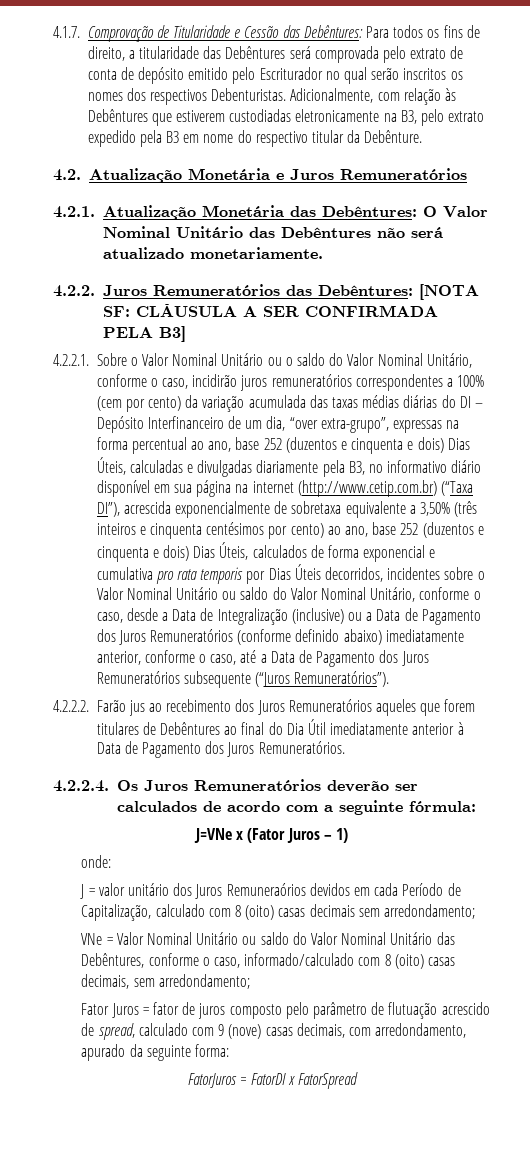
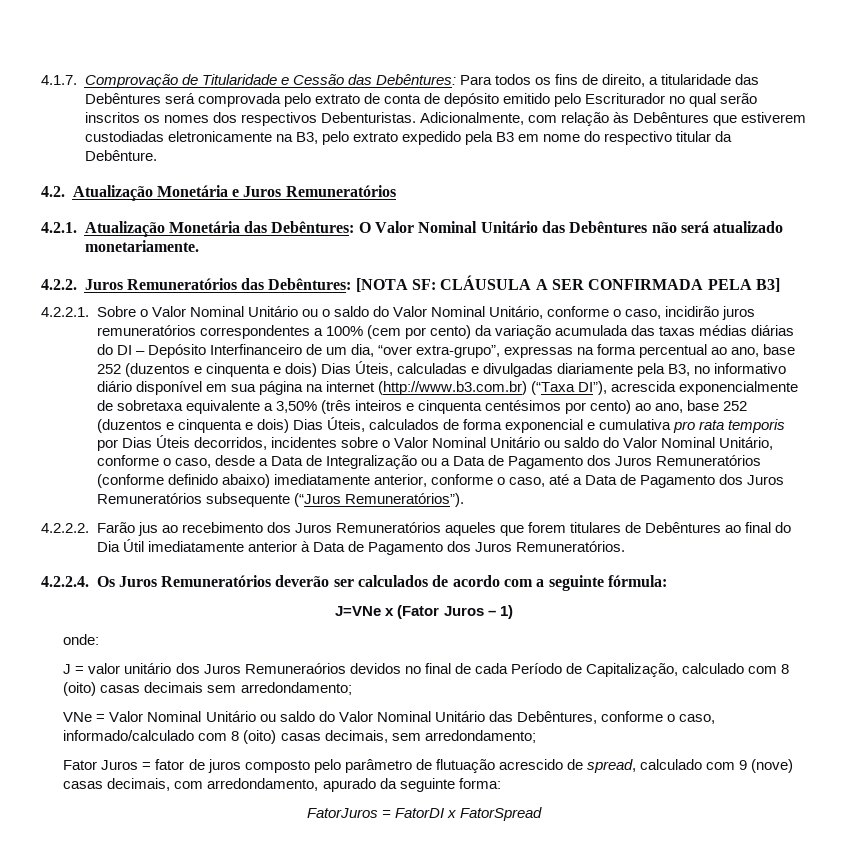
- 4.2.2.1. Sobre o Valor Nominal Unitário ou o saldo do Valor Nominal Unitário, conforme o caso, incidirão juros remuneratórios correspondentes a 100% (cem por cento) da variação acumulada das taxas médias diárias do DI – Depósito Interfinanceiro de um dia, “over extra-grupo”, expressas na forma percentual ao ano, base 252 (duzentos e cinquenta e dois) Dias Úteis, calculadas e divulgadas diariamente pela B3, no informativo diário disponível em sua página na internet (http://www.cetip.com.br) (“Taxa DI”), acrescida exponencialmente de sobretaxa equivalente a 3,50% (três inteiros e cinquenta centésimos por cento) ao ano, base 252 (duzentos e cinquenta e dois) Dias Úteis, calculados de forma exponencial e cumulativa pro rata temporis por Dias Úteis decorridos, incidentes sobre o Valor Nominal Unitário ou saldo do Valor Nominal Unitário, conforme o caso, desde a Data de Integralização (inclusive) ou a Data de Pagamento dos Juros Remuneratórios (conforme definido abaixo) imediatamente anterior, conforme o caso, até a Data de Pagamento dos Juros Remuneratórios subsequente (“Juros Remuneratórios”).
+ 4.2.2.1. Sobre o Valor Nominal Unitário ou o saldo do Valor Nominal Unitário, conforme o caso, incidirão juros remuneratórios correspondentes a 100% (cem por cento) da variação acumulada das taxas médias diárias do DI – Depósito Interfinanceiro de um dia, “over extra-grupo”, expressas na forma percentual ao ano, base 252 (duzentos e cinquenta e dois) Dias Úteis, calculadas e divulgadas diariamente pela B3, no informativo diário disponível em sua página na internet (http://www.b3.com.br) (“Taxa DI”), acrescida exponencialmente de sobretaxa equivalente a 3,50% (três inteiros e cinquenta centésimos por cento) ao ano, base 252 (duzentos e cinquenta e dois) Dias Úteis, calculados de forma exponencial e cumulativa pro rata temporis por Dias Úteis decorridos, incidentes sobre o Valor Nominal Unitário ou saldo do Valor Nominal Unitário, conforme o caso, desde a Data de Integralização ou a Data de Pagamento dos Juros Remuneratórios (conforme definido abaixo) imediatamente anterior, conforme o caso, até a Data de Pagamento dos Juros Remuneratórios subsequente (“Juros Remuneratórios”).
- J = valor unitário dos Juros Remuneraórios devidos em cada Período de Capitalização, calculado com 8 (oito) casas decimais sem arredondamento;
+ J = valor unitário dos Juros Remuneraórios devidos no final de cada Período de Capitalização, calculado com 8 (oito) casas decimais sem arredondamento;

